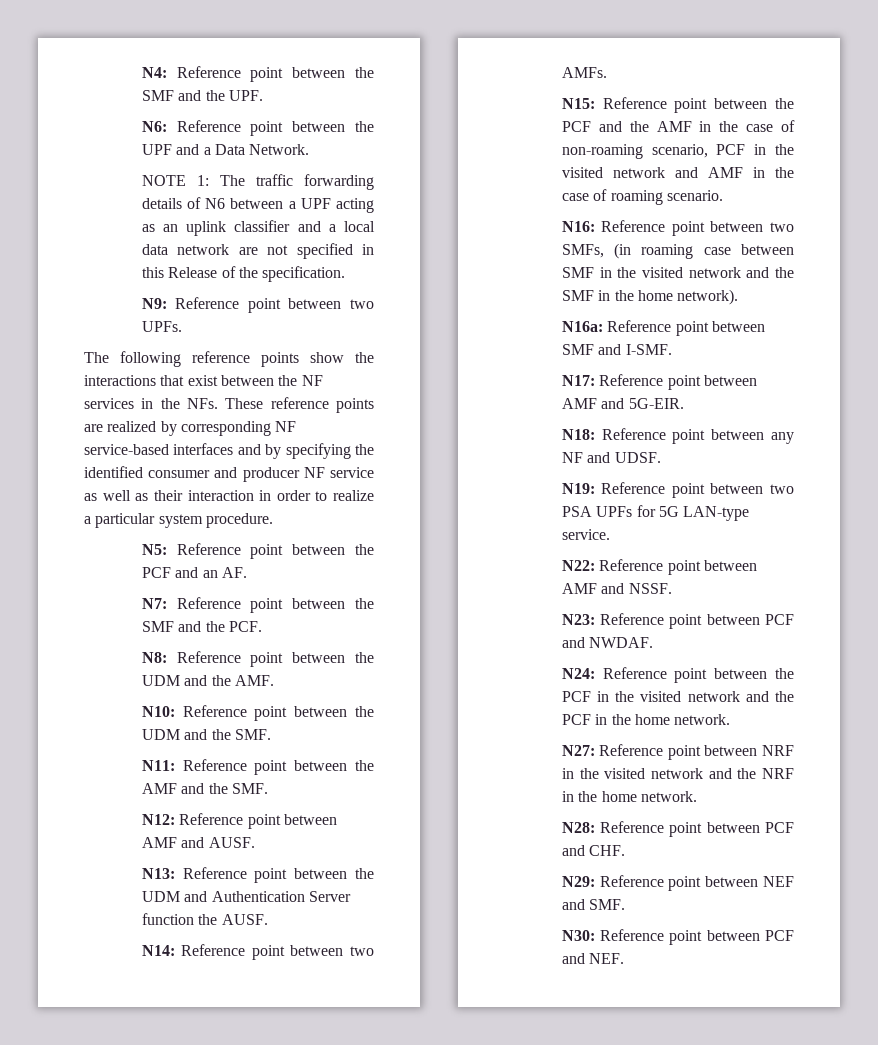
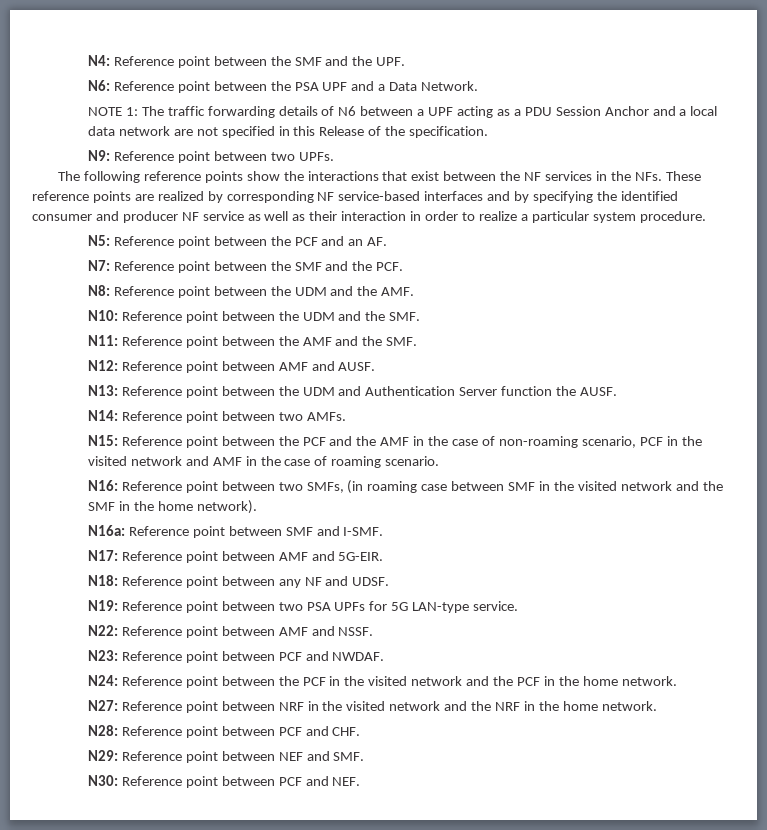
- N6: Reference point between the UPF and a Data Network.
+ N6: Reference point between the PSA UPF and a Data Network.
- NOTE 1: The traffic forwarding details of N6 between a UPF acting as an uplink classifier and a local data network are not specified in this Release of the specification.
+ NOTE 1: The traffic forwarding details of N6 between a UPF acting as a PDU Session Anchor and a local data network are not specified in this Release of the specification.

